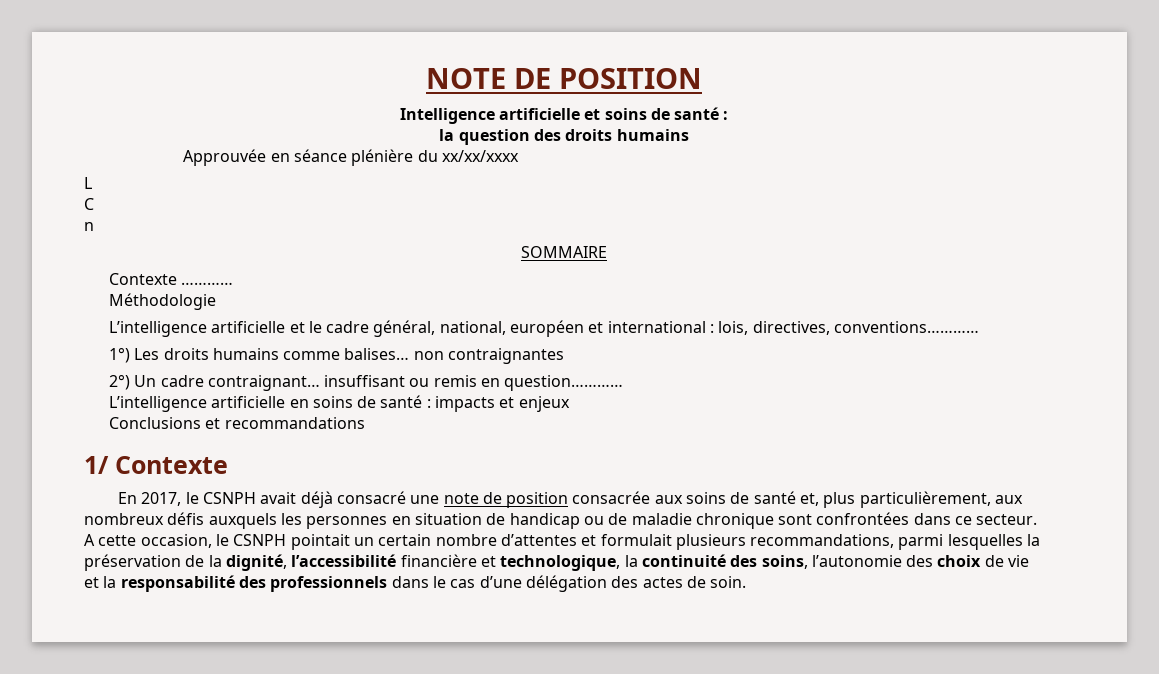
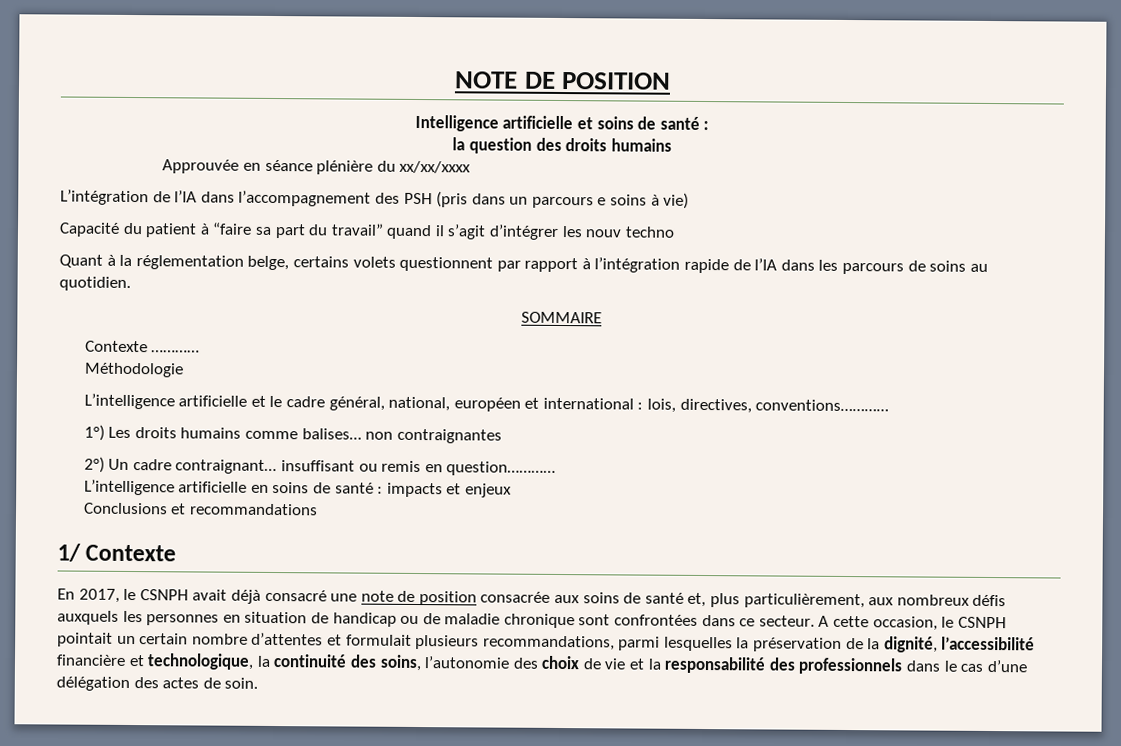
- L
- C
- n
+ L’intégration de l’IA dans l’accompagnement des PSH (pris dans un parcours e soins à vie)
+ Capacité du patient à “faire sa part du travail” quand il s’agit d’intégrer les nouv techno
+ Quant à la réglementation belge, certains volets questionnent par rapport à l’intégration rapide de l’IA dans les parcours de soins au quotidien.

